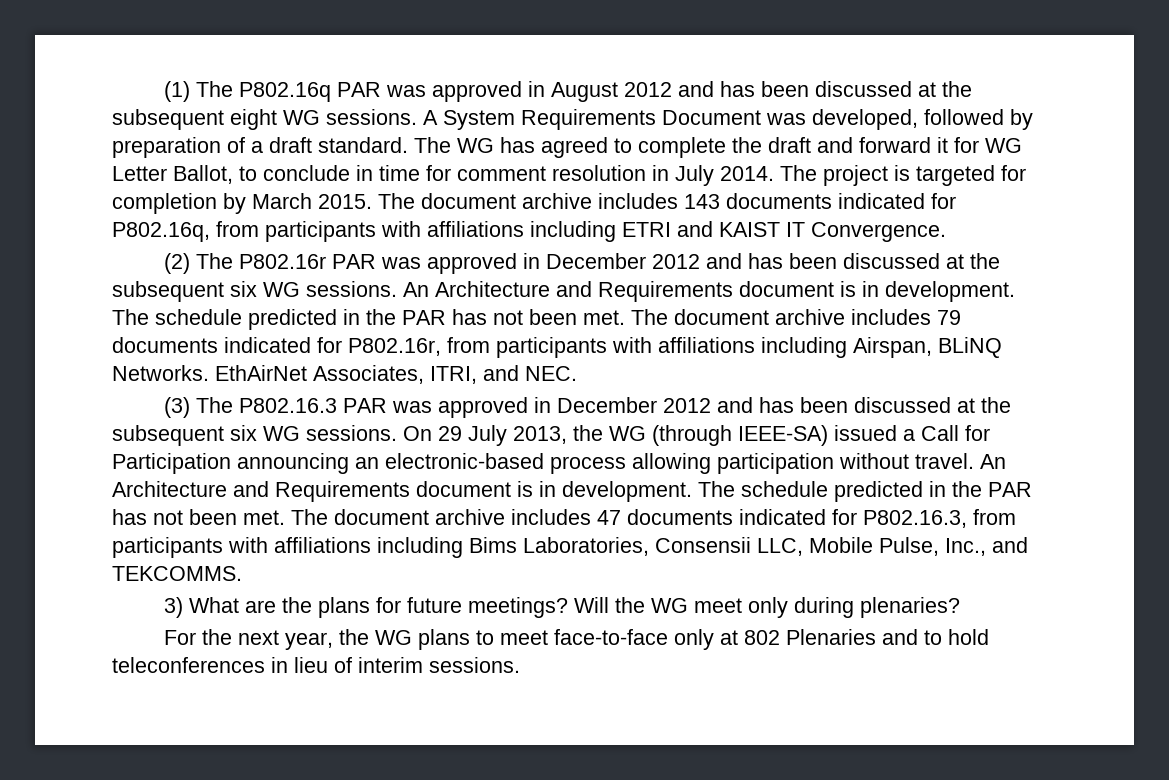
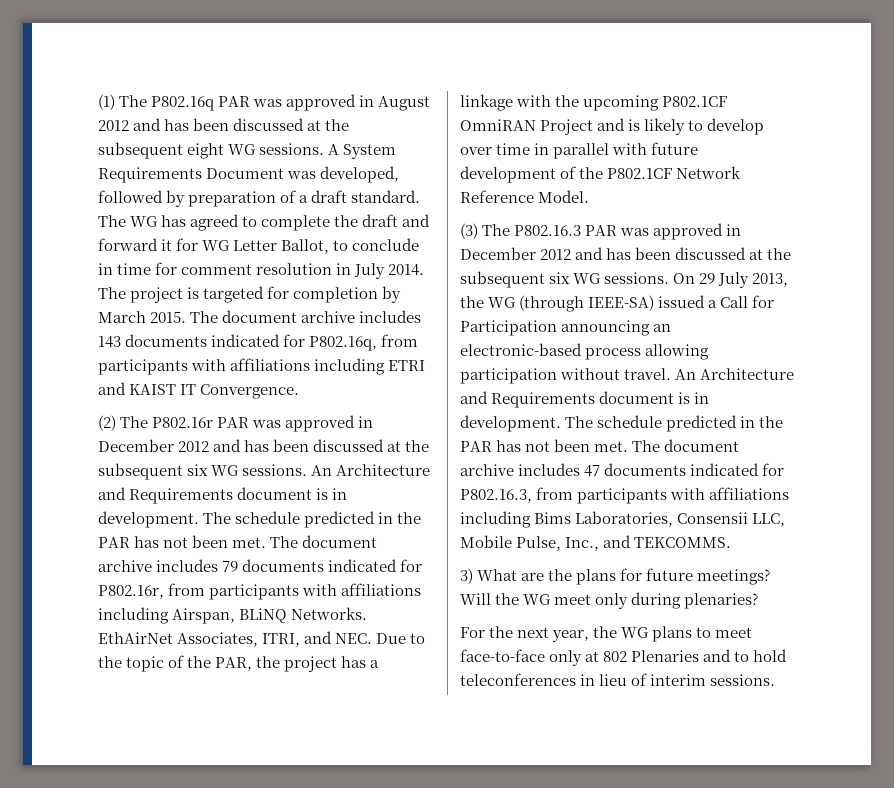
- EthAirNet Associates, ITRI, and NEC.
+ EthAirNet Associates, ITRI, and NEC. Due to the topic of the PAR, the project has a linkage with the upcoming P802.1CF OmniRAN Project and is likely to develop over time in parallel with future development of the P802.1CF Network Reference Model.

